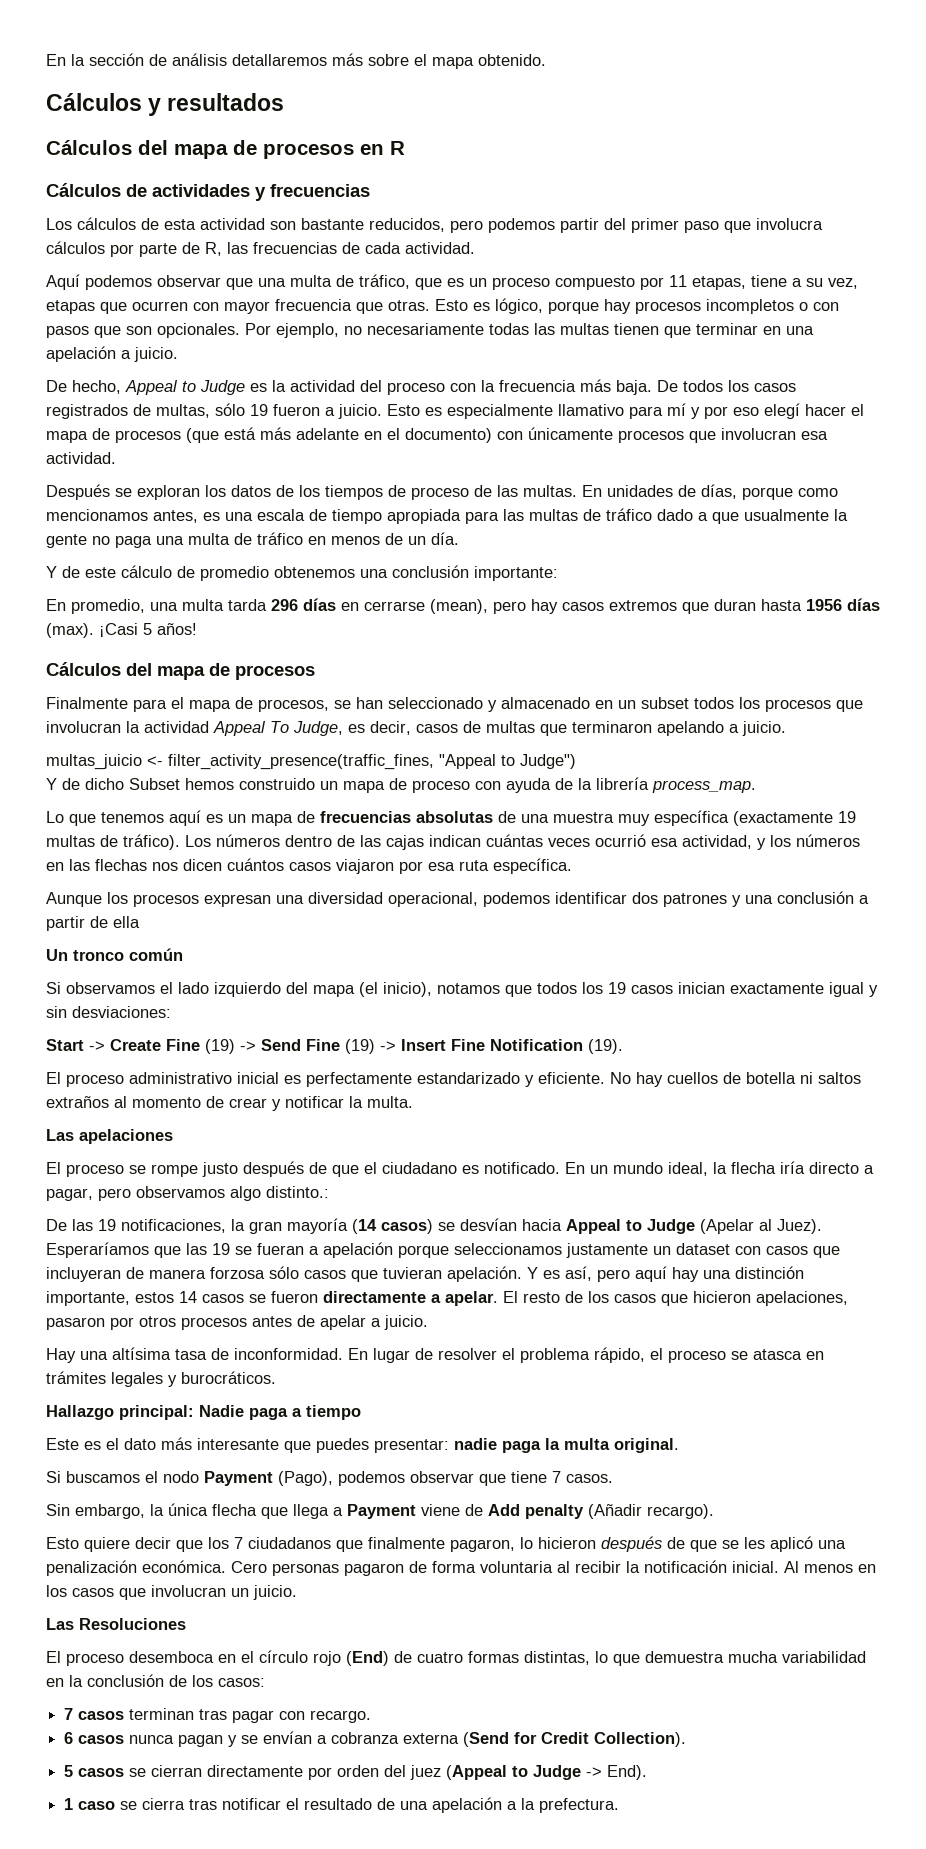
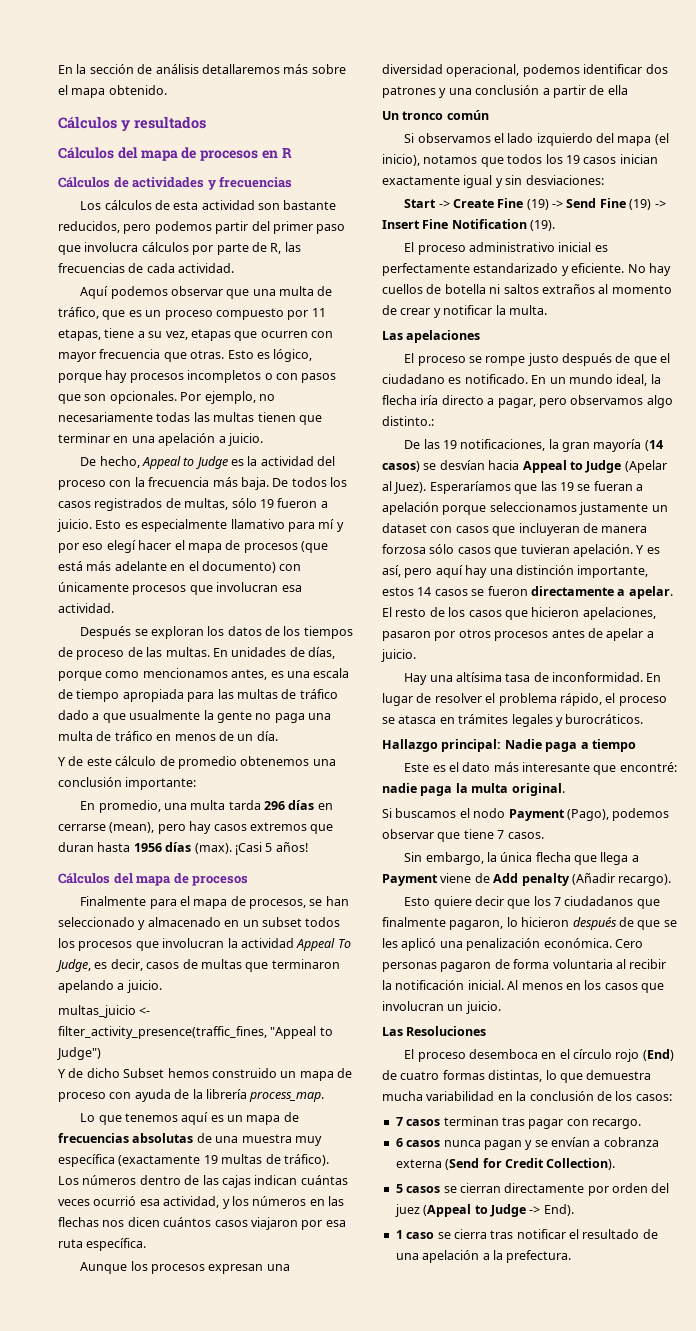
- Este es el dato más interesante que puedes presentar: nadie paga la multa original.
+ Este es el dato más interesante que encontré: nadie paga la multa original.

